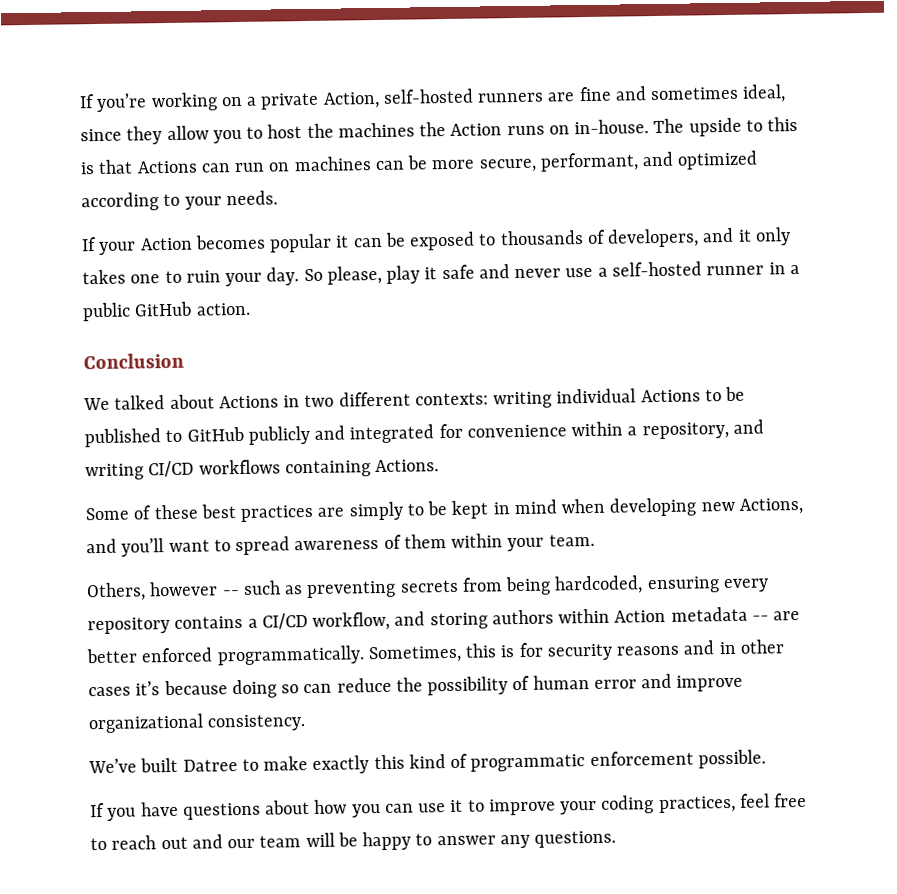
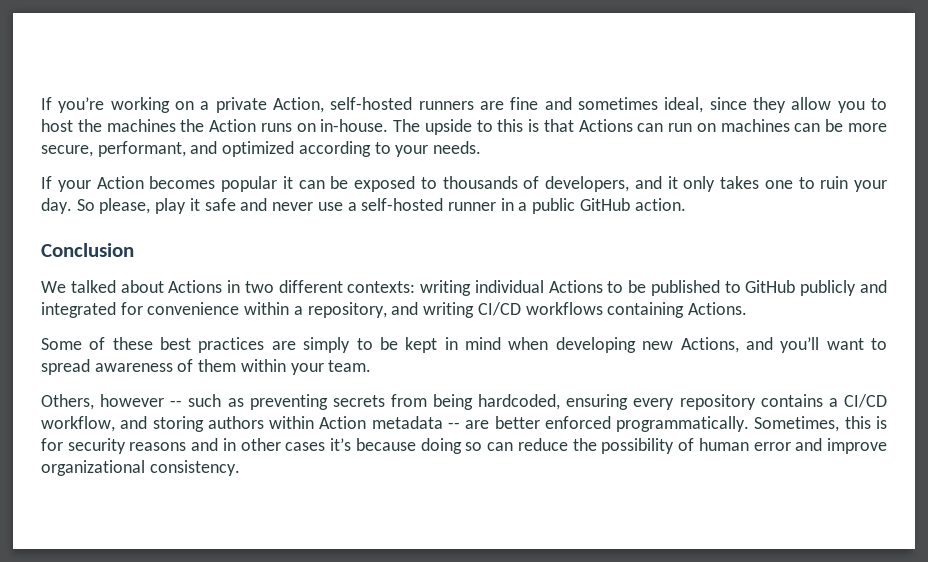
- We’ve built Datree to make exactly this kind of programmatic enforcement possible.
- If you have questions about how you can use it to improve your coding practices, feel free to reach out and our team will be happy to answer any questions.

